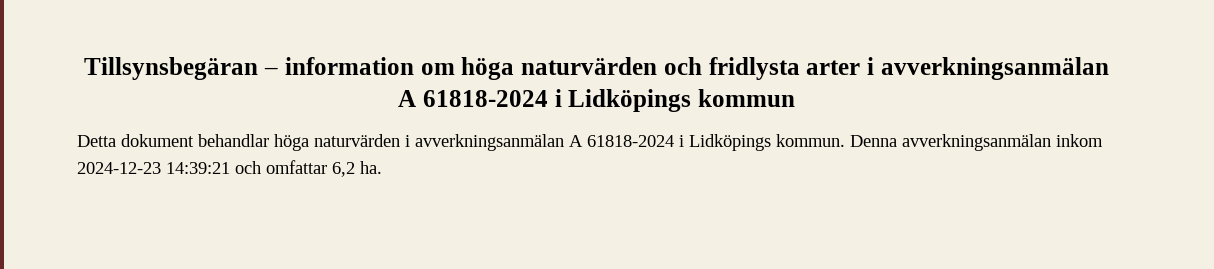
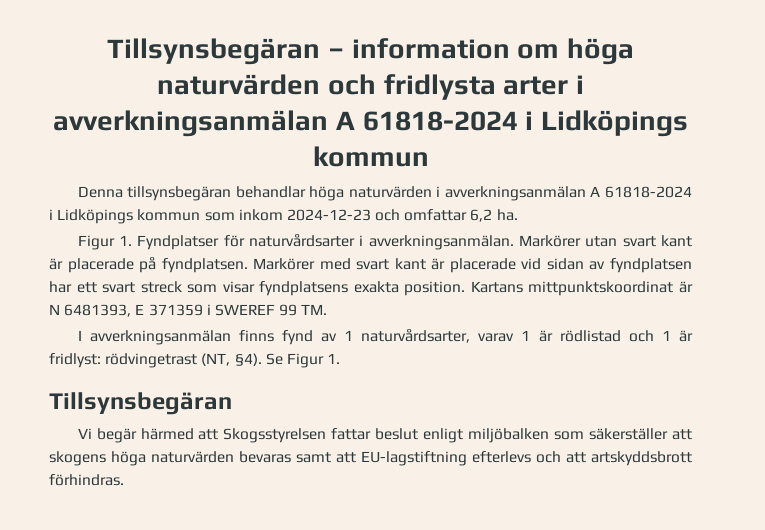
- Detta dokument behandlar höga naturvärden i avverkningsanmälan A 61818-2024 i Lidköpings kommun. Denna avverkningsanmälan inkom 2024-12-23 14:39:21 och omfattar 6,2 ha.
+ Denna tillsynsbegäran behandlar höga naturvärden i avverkningsanmälan A 61818-2024 i Lidköpings kommun som inkom 2024-12-23 och omfattar 6,2 ha.
+ Figur 1. Fyndplatser för naturvårdsarter i avverkningsanmälan. Markörer utan svart kant är placerade på fyndplatsen. Markörer med svart kant är placerade vid sidan av fyndplatsen har ett svart streck som visar fyndplatsens exakta position. Kartans mittpunktskoordinat är N 6481393, E 371359 i SWEREF 99 TM.
+ I avverkningsanmälan finns fynd av 1 naturvårdsarter, varav 1 är rödlistad och 1 är fridlyst: rödvingetrast (NT, §4). Se Figur 1.
+ Tillsynsbegäran
+ Vi begär härmed att Skogsstyrelsen fattar beslut enligt miljöbalken som säkerställer att skogens höga naturvärden bevaras samt att EU-lagstiftning efterlevs och att artskyddsbrott förhindras.

